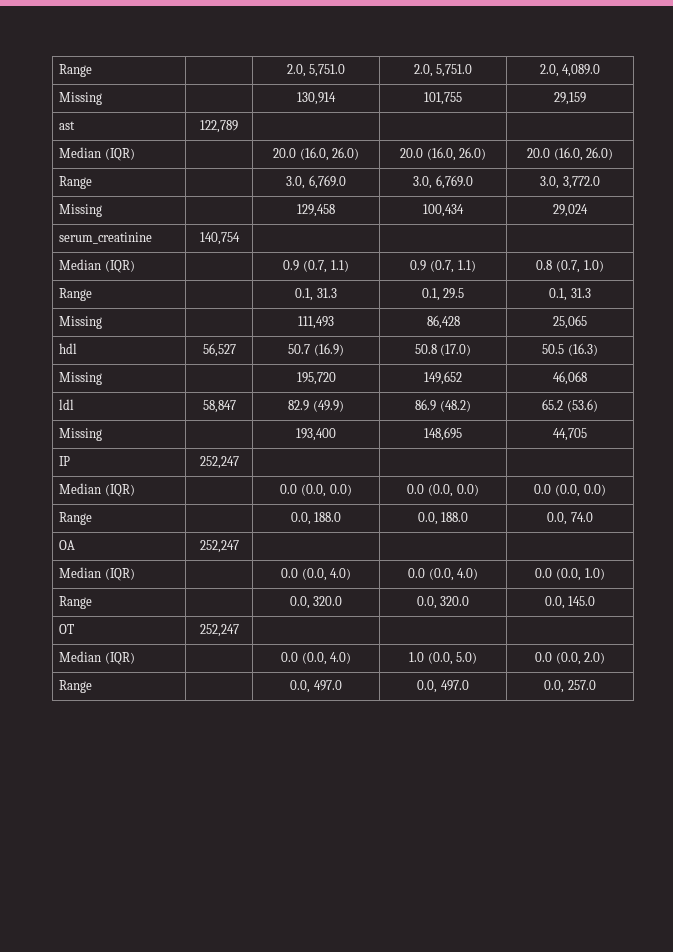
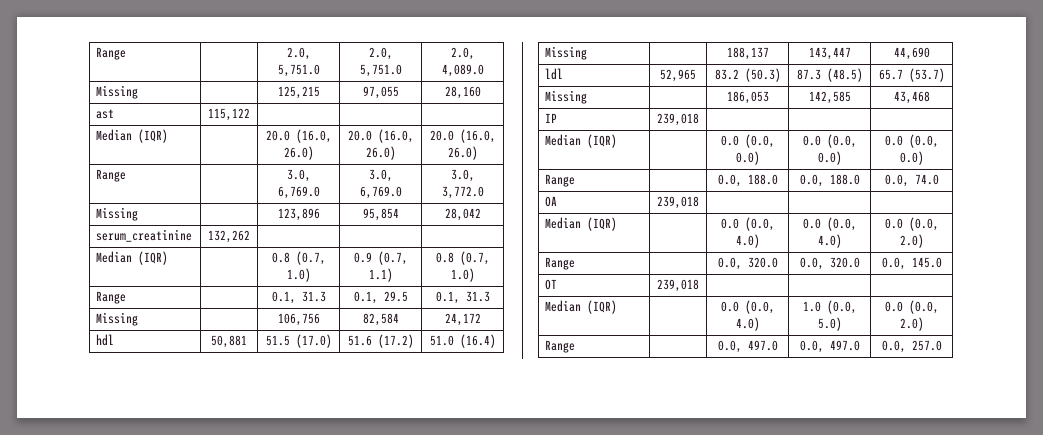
- Missing | | 130,914 | 101,755 | 29,159
+ Missing | | 125,215 | 97,055 | 28,160
- ast | 122,789 | | |
+ ast | 115,122 | | |
- Missing | | 129,458 | 100,434 | 29,024
+ Missing | | 123,896 | 95,854 | 28,042
- serum_creatinine | 140,754 | | |
- Median (IQR) | | 0.9 (0.7, 1.1) | 0.9 (0.7, 1.1) | 0.8 (0.7, 1.0)
+ serum_creatinine | 132,262 | | |
+ Median (IQR) | | 0.8 (0.7, 1.0) | 0.9 (0.7, 1.1) | 0.8 (0.7, 1.0)
- Missing | | 111,493 | 86,428 | 25,065
- hdl | 56,527 | 50.7 (16.9) | 50.8 (17.0) | 50.5 (16.3)
- Missing | | 195,720 | 149,652 | 46,068
- ldl | 58,847 | 82.9 (49.9) | 86.9 (48.2) | 65.2 (53.6)
- Missing | | 193,400 | 148,695 | 44,705
+ Missing | | 106,756 | 82,584 | 24,172
+ hdl | 50,881 | 51.5 (17.0) | 51.6 (17.2) | 51.0 (16.4)
+ Missing | | 188,137 | 143,447 | 44,690
+ ldl | 52,965 | 83.2 (50.3) | 87.3 (48.5) | 65.7 (53.7)
+ Missing | | 186,053 | 142,585 | 43,468
- IP | 252,247 | | |
+ IP | 239,018 | | |
- OA | 252,247 | | |
+ OA | 239,018 | | |
- Median (IQR) | | 0.0 (0.0, 4.0) | 0.0 (0.0, 4.0) | 0.0 (0.0, 1.0)
+ Median (IQR) | | 0.0 (0.0, 4.0) | 0.0 (0.0, 4.0) | 0.0 (0.0, 2.0)
- OT | 252,247 | | |
+ OT | 239,018 | | |

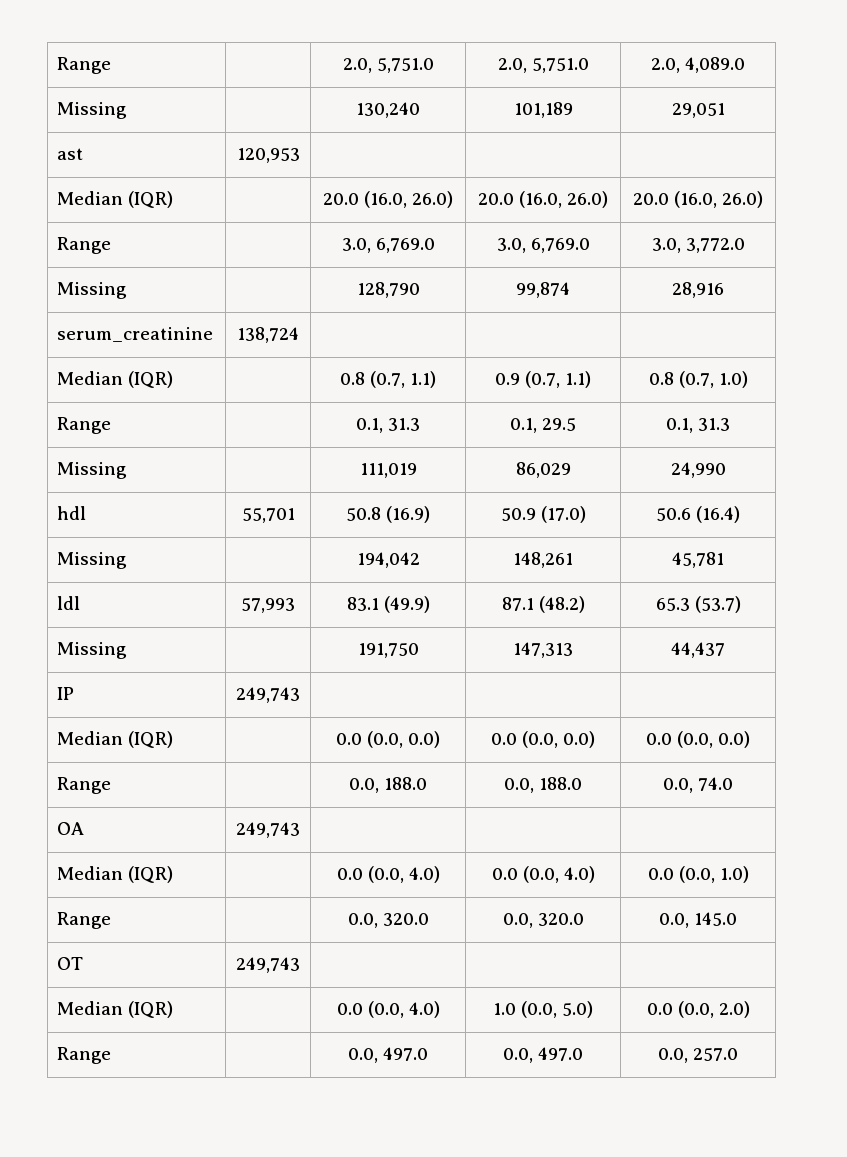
- Missing | | 125,215 | 97,055 | 28,160
+ Missing | | 130,240 | 101,189 | 29,051
- ast | 115,122 | | |
+ ast | 120,953 | | |
- Missing | | 123,896 | 95,854 | 28,042
+ Missing | | 128,790 | 99,874 | 28,916
- serum_creatinine | 132,262 | | |
+ serum_creatinine | 138,724 | | |
- Median (IQR) | | 0.8 (0.7, 1.0) | 0.9 (0.7, 1.1) | 0.8 (0.7, 1.0)
+ Median (IQR) | | 0.8 (0.7, 1.1) | 0.9 (0.7, 1.1) | 0.8 (0.7, 1.0)
- Missing | | 106,756 | 82,584 | 24,172
- hdl | 50,881 | 51.5 (17.0) | 51.6 (17.2) | 51.0 (16.4)
- Missing | | 188,137 | 143,447 | 44,690
- ldl | 52,965 | 83.2 (50.3) | 87.3 (48.5) | 65.7 (53.7)
+ Missing | | 111,019 | 86,029 | 24,990
+ hdl | 55,701 | 50.8 (16.9) | 50.9 (17.0) | 50.6 (16.4)
+ Missing | | 194,042 | 148,261 | 45,781
+ ldl | 57,993 | 83.1 (49.9) | 87.1 (48.2) | 65.3 (53.7)
- Missing | | 186,053 | 142,585 | 43,468
+ Missing | | 191,750 | 147,313 | 44,437
- IP | 239,018 | | |
+ IP | 249,743 | | |
- OA | 239,018 | | |
+ OA | 249,743 | | |
- Median (IQR) | | 0.0 (0.0, 4.0) | 0.0 (0.0, 4.0) | 0.0 (0.0, 2.0)
+ Median (IQR) | | 0.0 (0.0, 4.0) | 0.0 (0.0, 4.0) | 0.0 (0.0, 1.0)
- OT | 239,018 | | |
+ OT | 249,743 | | |

